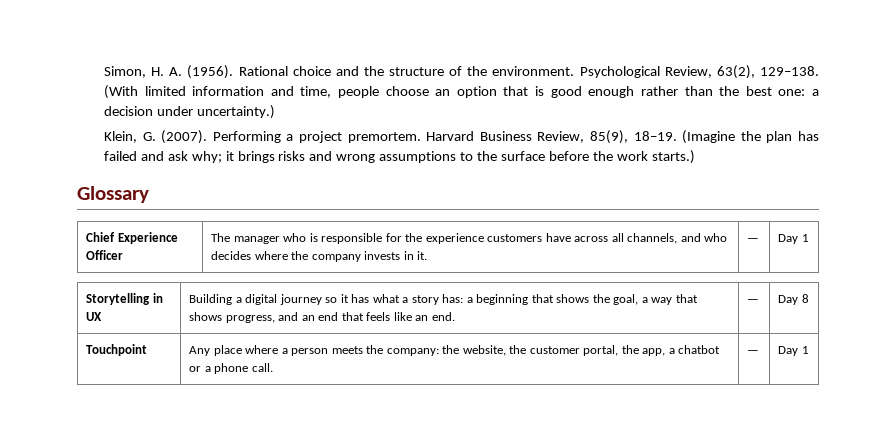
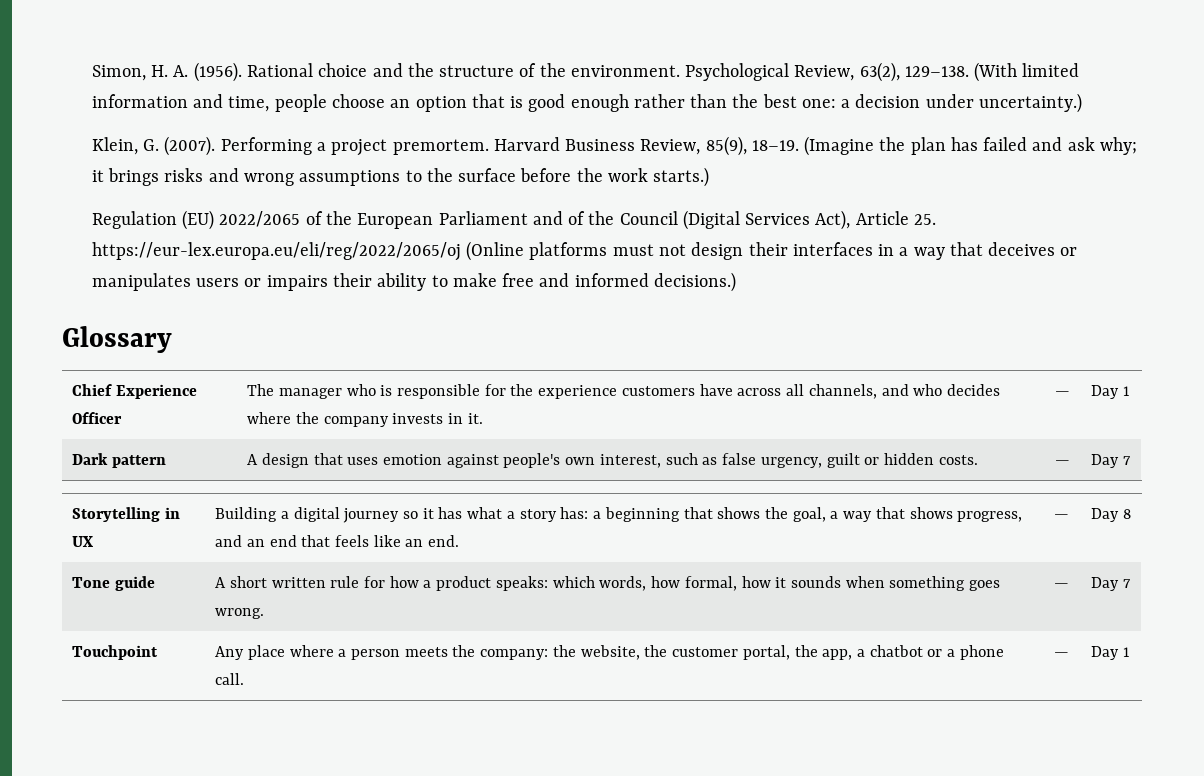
+ Regulation (EU) 2022/2065 of the European Parliament and of the Council (Digital Services Act), Article 25. https://eur-lex.europa.eu/eli/reg/2022/2065/oj (Online platforms must not design their interfaces in a way that deceives or manipulates users or impairs their ability to make free and informed decisions.)
+ Dark pattern | A design that uses emotion against people's own interest, such as false urgency, guilt or hidden costs. | — | Day 7
+ Tone guide | A short written rule for how a product speaks: which words, how formal, how it sounds when something goes wrong. | — | Day 7

